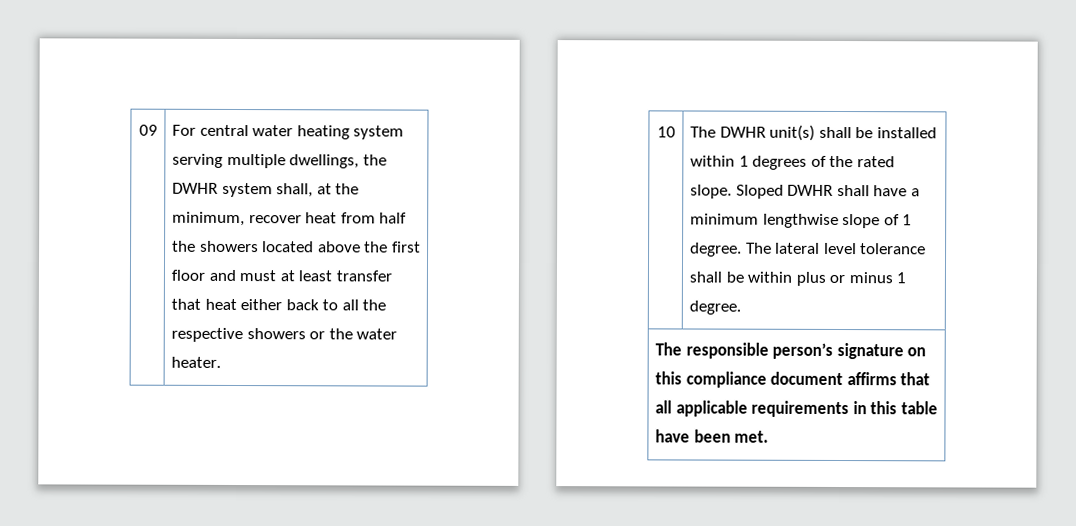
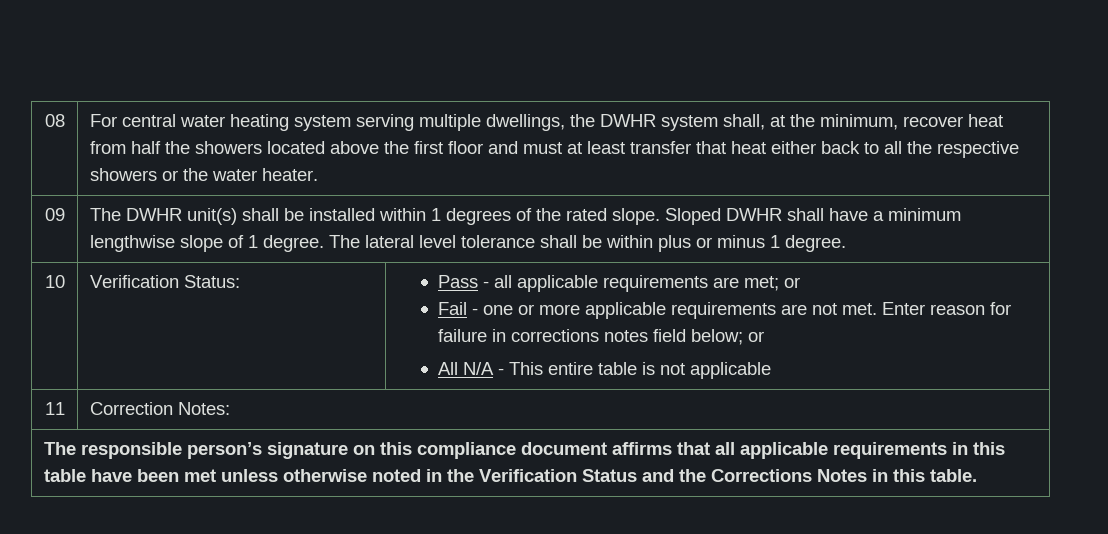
- 09
+ 08
- 10 | The DWHR unit(s) shall be installed within 1 degrees of the rated slope. Sloped DWHR shall have a minimum lengthwise slope of 1 degree. The lateral level tolerance shall be within plus or minus 1 degree.
+ 09 | The DWHR unit(s) shall be installed within 1 degrees of the rated slope. Sloped DWHR shall have a minimum lengthwise slope of 1 degree. The lateral level tolerance shall be within plus or minus 1 degree.
+ 10 | Verification Status: | Pass - all applicable requirements are met; or
+ Fail - one or more applicable requirements are not met. Enter reason for failure in corrections notes field below; or
+ All N/A - This entire table is not applicable
+ 11 | Correction Notes:
- The responsible person’s signature on this compliance document affirms that all applicable requirements in this table have been met.
+ The responsible person’s signature on this compliance document affirms that all applicable requirements in this table have been met unless otherwise noted in the Verification Status and the Corrections Notes in this table.

